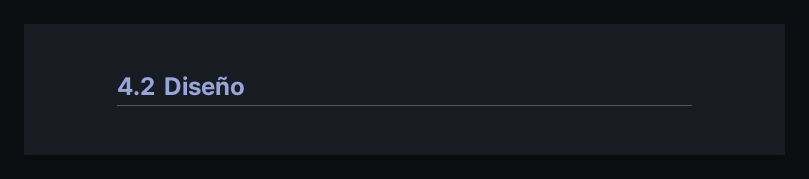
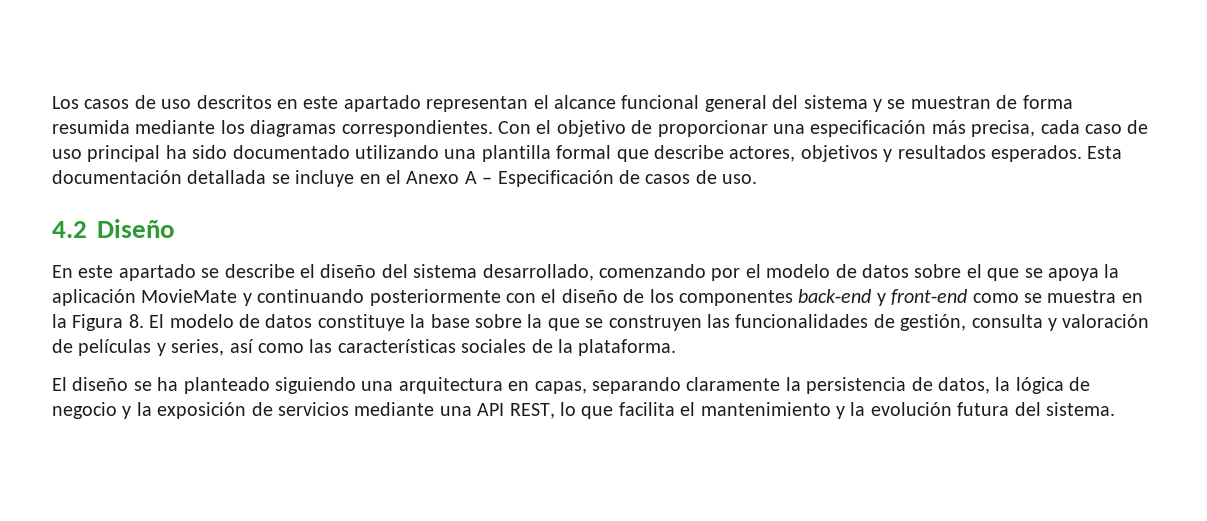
+ Los casos de uso descritos en este apartado representan el alcance funcional general del sistema y se muestran de forma resumida mediante los diagramas correspondientes. Con el objetivo de proporcionar una especificación más precisa, cada caso de uso principal ha sido documentado utilizando una plantilla formal que describe actores, objetivos y resultados esperados. Esta documentación detallada se incluye en el Anexo A – Especificación de casos de uso.
  4.2 Diseño
+ En este apartado se describe el diseño del sistema desarrollado, comenzando por el modelo de datos sobre el que se apoya la aplicación MovieMate y continuando posteriormente con el diseño de los componentes back‑end y front‑end como se muestra en la Figura 8. El modelo de datos constituye la base sobre la que se construyen las funcionalidades de gestión, consulta y valoración de películas y series, así como las características sociales de la plataforma.
+ El diseño se ha planteado siguiendo una arquitectura en capas, separando claramente la persistencia de datos, la lógica de negocio y la exposición de servicios mediante una API REST, lo que facilita el mantenimiento y la evolución futura del sistema.

